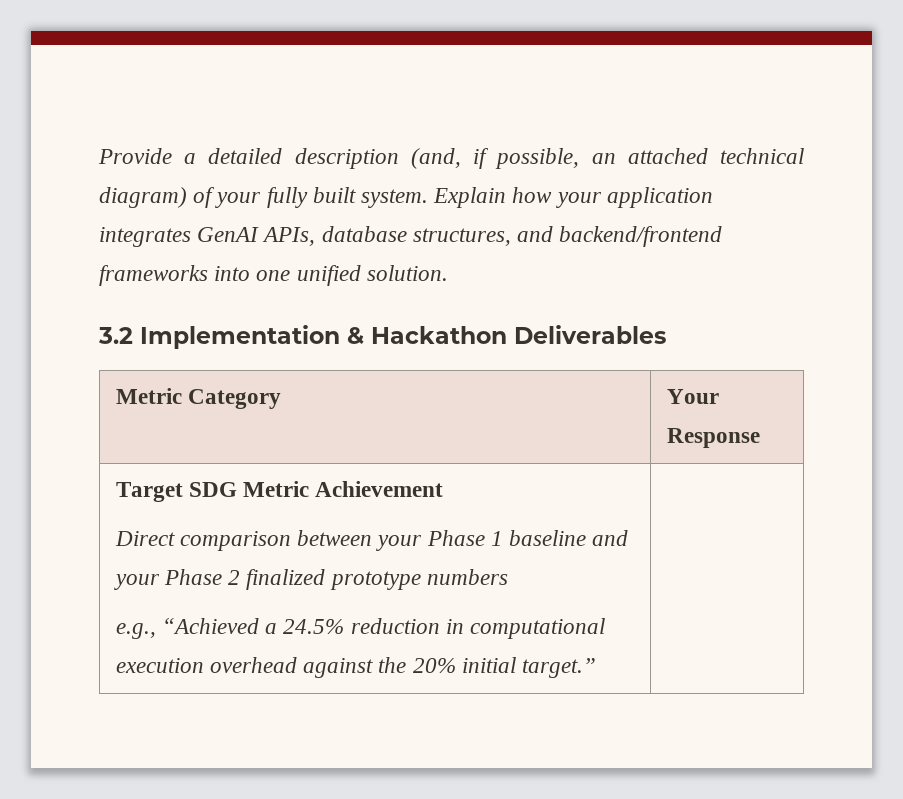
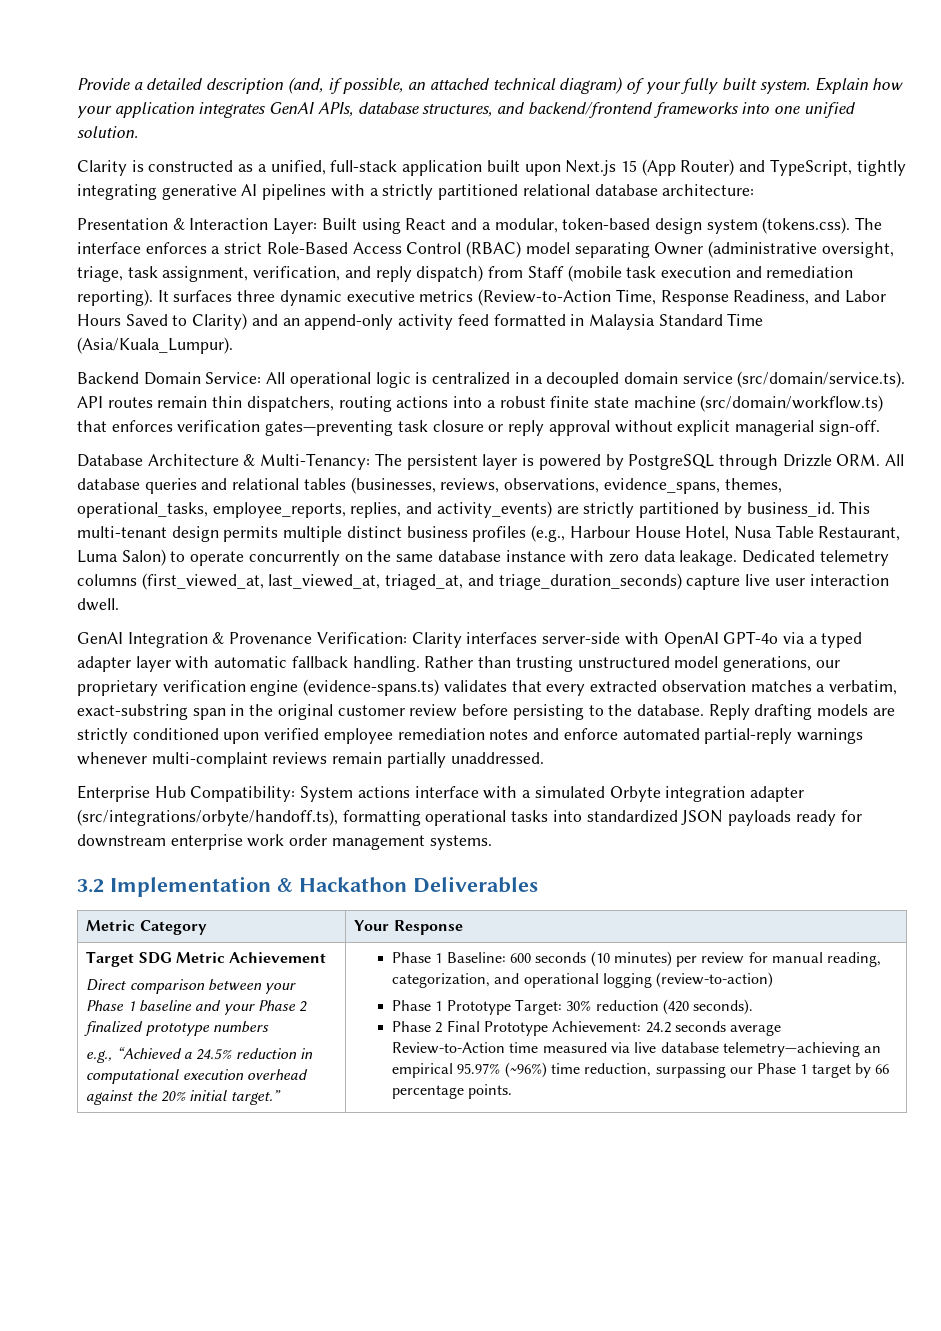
+ Clarity is constructed as a unified, full-stack application built upon Next.js 15 (App Router) and TypeScript, tightly integrating generative AI pipelines with a strictly partitioned relational database architecture:
+ Presentation & Interaction Layer: Built using React and a modular, token-based design system (tokens.css). The interface enforces a strict Role-Based Access Control (RBAC) model separating Owner (administrative oversight, triage, task assignment, verification, and reply dispatch) from Staff (mobile task execution and remediation reporting). It surfaces three dynamic executive metrics (Review-to-Action Time, Response Readiness, and Labor Hours Saved to Clarity) and an append-only activity feed formatted in Malaysia Standard Time (Asia/Kuala_Lumpur).
+ Backend Domain Service: All operational logic is centralized in a decoupled domain service (src/domain/service.ts). API routes remain thin dispatchers, routing actions into a robust finite state machine (src/domain/workflow.ts) that enforces verification gates—preventing task closure or reply approval without explicit managerial sign-off.
+ Database Architecture & Multi-Tenancy: The persistent layer is powered by PostgreSQL through Drizzle ORM. All database queries and relational tables (businesses, reviews, observations, evidence_spans, themes, operational_tasks, employee_reports, replies, and activity_events) are strictly partitioned by business_id. This multi-tenant design permits multiple distinct business profiles (e.g., Harbour House Hotel, Nusa Table Restaurant, Luma Salon) to operate concurrently on the same database instance with zero data leakage. Dedicated telemetry columns (first_viewed_at, last_viewed_at, triaged_at, and triage_duration_seconds) capture live user interaction dwell.
+ GenAI Integration & Provenance Verification: Clarity interfaces server-side with OpenAI GPT-4o via a typed adapter layer with automatic fallback handling. Rather than trusting unstructured model generations, our proprietary verification engine (evidence-spans.ts) validates that every extracted observation matches a verbatim, exact-substring span in the original customer review before persisting to the database. Reply drafting models are strictly conditioned upon verified employee remediation notes and enforce automated partial-reply warnings whenever multi-complaint reviews remain partially unaddressed.
+ Enterprise Hub Compatibility: System actions interface with a simulated Orbyte integration adapter (src/integrations/orbyte/handoff.ts), formatting operational tasks into standardized JSON payloads ready for downstream enterprise work order management systems.
+ Phase 1 Baseline: 600 seconds (10 minutes) per review for manual reading, categorization, and operational logging (review-to-action)
+ Phase 1 Prototype Target: 30% reduction (420 seconds).
+ Phase 2 Final Prototype Achievement: 24.2 seconds average Review-to-Action time measured via live database telemetry—achieving an empirical 95.97% (~96%) time reduction, surpassing our Phase 1 target by 66 percentage points.

